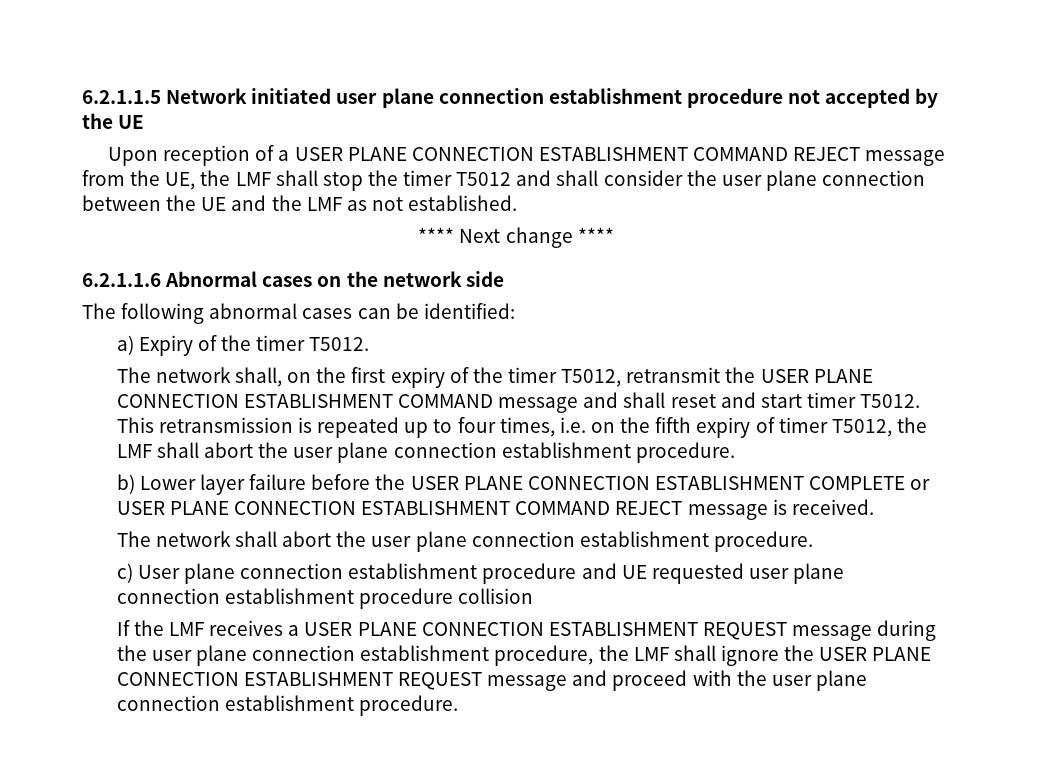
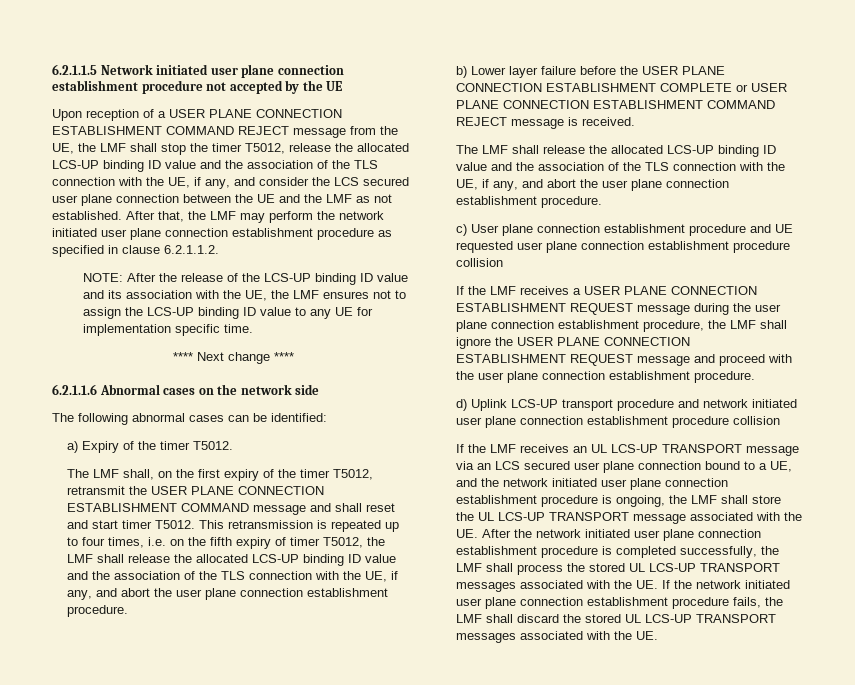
- Upon reception of a USER PLANE CONNECTION ESTABLISHMENT COMMAND REJECT message from the UE, the LMF shall stop the timer T5012 and shall consider the user plane connection between the UE and the LMF as not established.
+ Upon reception of a USER PLANE CONNECTION ESTABLISHMENT COMMAND REJECT message from the UE, the LMF shall stop the timer T5012, release the allocated LCS-UP binding ID value and the association of the TLS connection with the UE, if any, and consider the LCS secured user plane connection between the UE and the LMF as not established. After that, the LMF may perform the network initiated user plane connection establishment procedure as specified in clause 6.2.1.1.2.
+ NOTE: After the release of the LCS-UP binding ID value and its association with the UE, the LMF ensures not to assign the LCS-UP binding ID value to any UE for implementation specific time.
- The network shall, on the first expiry of the timer T5012, retransmit the USER PLANE CONNECTION ESTABLISHMENT COMMAND message and shall reset and start timer T5012.
+ The LMF shall, on the first expiry of the timer T5012, retransmit the USER PLANE CONNECTION ESTABLISHMENT COMMAND message and shall reset and start timer T5012.
- This retransmission is repeated up to four times, i.e. on the fifth expiry of timer T5012, the LMF shall abort the user plane connection establishment procedure.
+ This retransmission is repeated up to four times, i.e. on the fifth expiry of timer T5012, the LMF shall release the allocated LCS-UP binding ID value and the association of the TLS connection with the UE, if any, and abort the user plane connection establishment procedure.
- The network shall abort the user plane connection establishment procedure.
+ The LMF shall release the allocated LCS-UP binding ID value and the association of the TLS connection with the UE, if any, and abort the user plane connection establishment procedure.
+ d) Uplink LCS-UP transport procedure and network initiated user plane connection establishment procedure collision
+ If the LMF receives an UL LCS-UP TRANSPORT message via an LCS secured user plane connection bound to a UE, and the network initiated user plane connection establishment procedure is ongoing, the LMF shall store the UL LCS-UP TRANSPORT message associated with the UE. After the network initiated user plane connection establishment procedure is completed successfully, the LMF shall process the stored UL LCS-UP TRANSPORT messages associated with the UE. If the network initiated user plane connection establishment procedure fails, the LMF shall discard the stored UL LCS-UP TRANSPORT messages associated with the UE.

